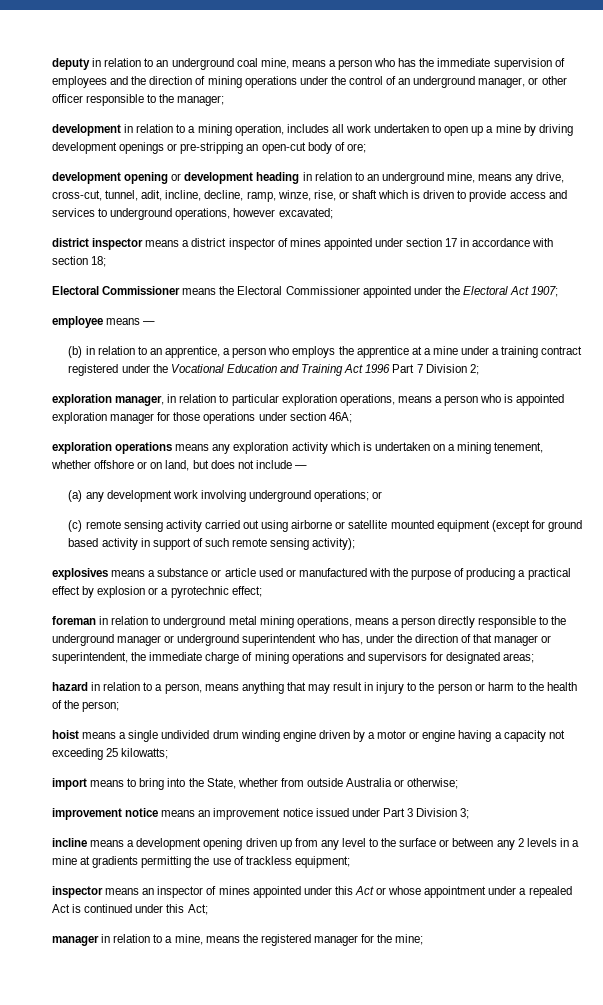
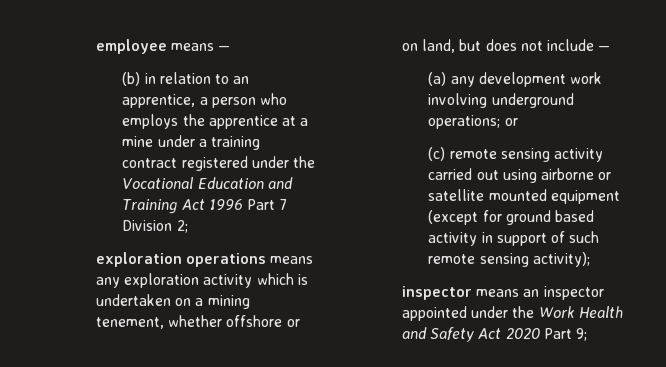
- deputy in relation to an underground coal mine, means a person who has the immediate supervision of employees and the direction of mining operations under the control of an underground manager, or other officer responsible to the manager;
- development in relation to a mining operation, includes all work undertaken to open up a mine by driving development openings or pre-stripping an open-cut body of ore;
- development opening or development heading in relation to an underground mine, means any drive, cross-cut, tunnel, adit, incline, decline, ramp, winze, rise, or shaft which is driven to provide access and services to underground operations, however excavated;
- district inspector means a district inspector of mines appointed under section 17 in accordance with section 18;
- Electoral Commissioner means the Electoral Commissioner appointed under the Electoral Act 1907;
- exploration manager, in relation to particular exploration operations, means a person who is appointed exploration manager for those operations under section 46A;
- explosives means a substance or article used or manufactured with the purpose of producing a practical effect by explosion or a pyrotechnic effect;
- foreman in relation to underground metal mining operations, means a person directly responsible to the underground manager or underground superintendent who has, under the direction of that manager or superintendent, the immediate charge of mining operations and supervisors for designated areas;
- hazard in relation to a person, means anything that may result in injury to the person or harm to the health of the person;
- hoist means a single undivided drum winding engine driven by a motor or engine having a capacity not exceeding 25 kilowatts;
- import means to bring into the State, whether from outside Australia or otherwise;
- improvement notice means an improvement notice issued under Part 3 Division 3;
- incline means a development opening driven up from any level to the surface or between any 2 levels in a mine at gradients permitting the use of trackless equipment;
- inspector means an inspector of mines appointed under this Act or whose appointment under a repealed Act is continued under this Act;
- manager in relation to a mine, means the registered manager for the mine;
+ inspector means an inspector appointed under the Work Health and Safety Act 2020 Part 9;

